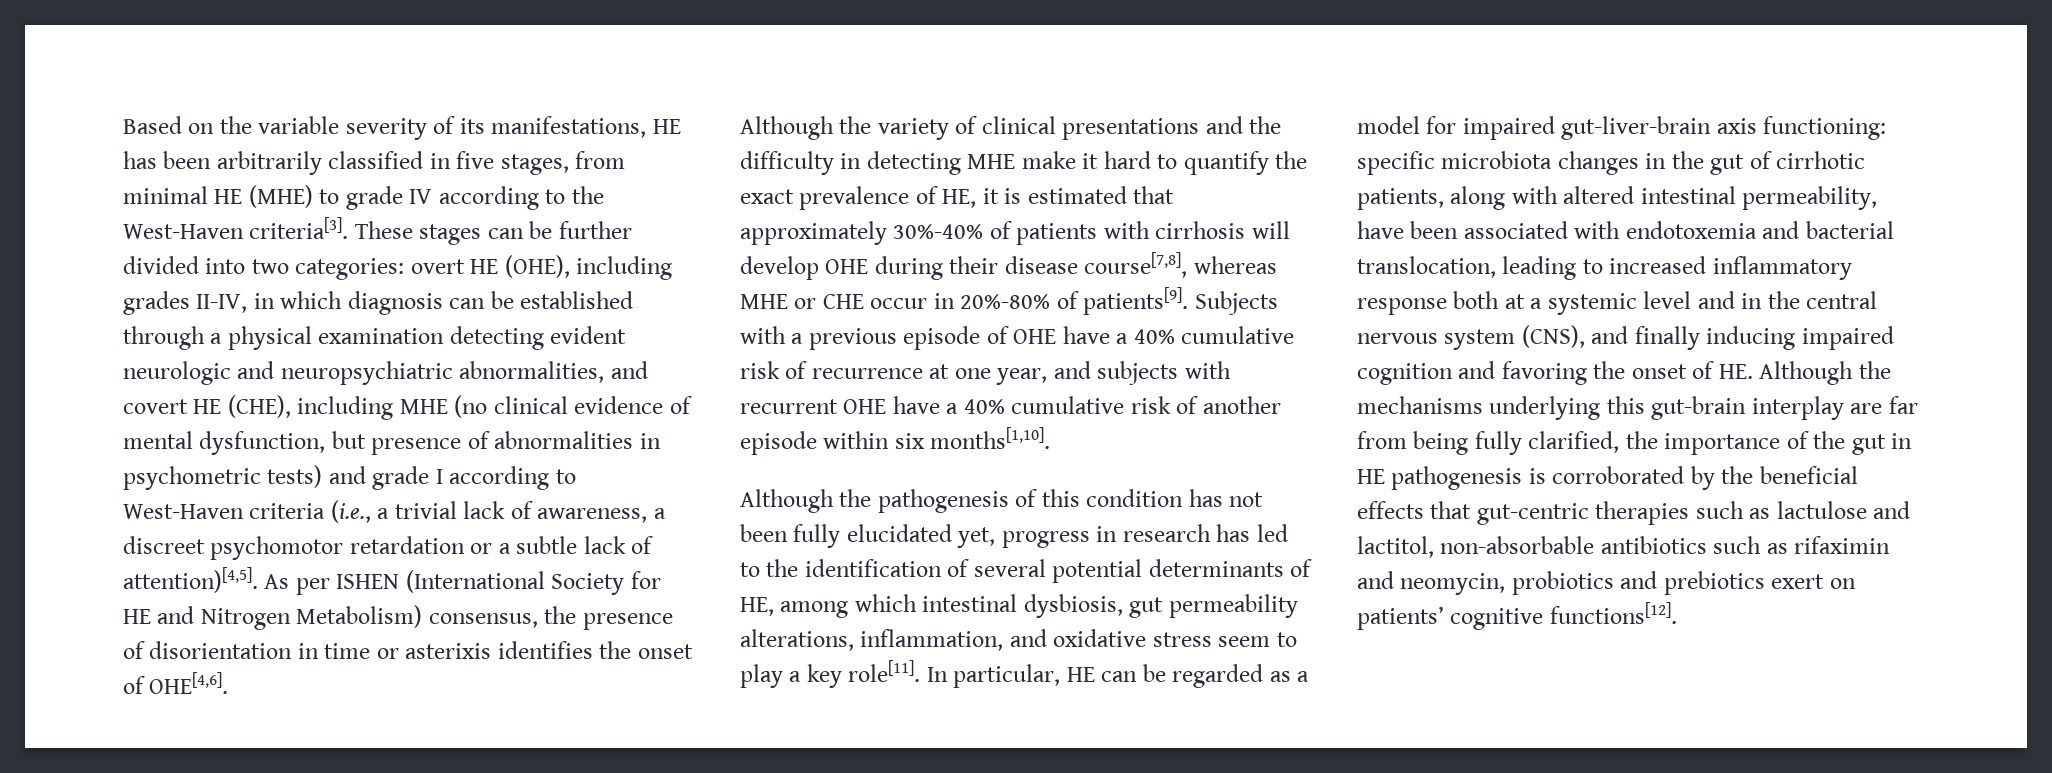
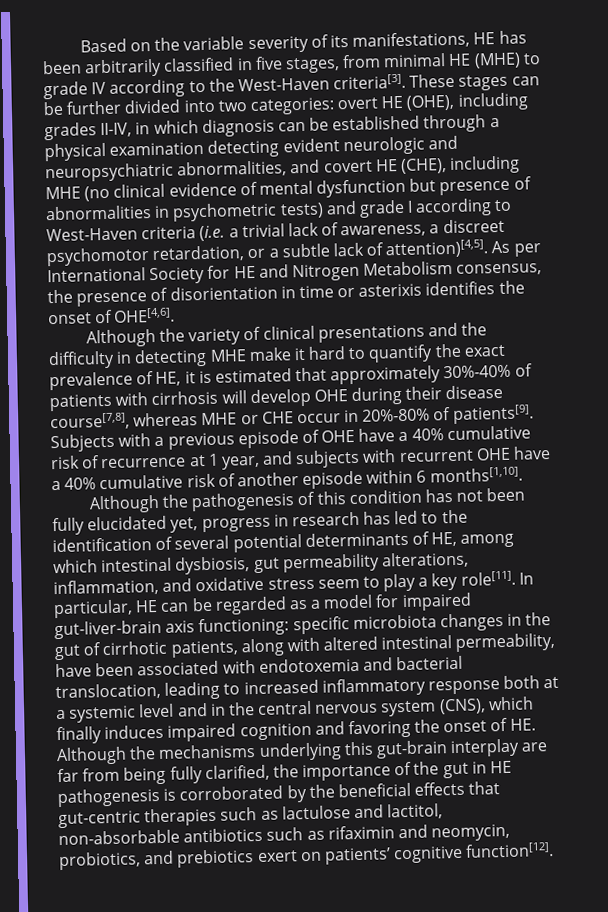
- overt HE (OHE), including grades II-IV, in which diagnosis can be established through a physical examination detecting evident neurologic and neuropsychiatric abnormalities, and covert HE (CHE), including MHE (no clinical evidence of mental dysfunction, but presence of abnormalities in psychometric tests) and grade I according to West-Haven criteria (i.e., a trivial lack of awareness, a discreet psychomotor retardation or a subtle lack of attention)[4,5].
+ overt HE (OHE), including grades II-IV, in which diagnosis can be established through a physical examination detecting evident neurologic and neuropsychiatric abnormalities, and covert HE (CHE), including MHE (no clinical evidence of mental dysfunction but presence of abnormalities in psychometric tests) and grade I according to West-Haven criteria (i.e. a trivial lack of awareness, a discreet psychomotor retardation, or a subtle lack of attention)[4,5].
- As per ISHEN (International Society for HE and Nitrogen Metabolism) consensus, the presence of disorientation in time or asterixis identifies the onset of OHE[4,6].
+ As per International Society for HE and Nitrogen Metabolism consensus, the presence of disorientation in time or asterixis identifies the onset of OHE[4,6].
- Subjects with a previous episode of OHE have a 40% cumulative risk of recurrence at one year, and subjects with recurrent OHE have a 40% cumulative risk of another episode within six months[1,10].
+ Subjects with a previous episode of OHE have a 40% cumulative risk of recurrence at 1 year, and subjects with recurrent OHE have a 40% cumulative risk of another episode within 6 months[1,10].
- specific microbiota changes in the gut of cirrhotic patients, along with altered intestinal permeability, have been associated with endotoxemia and bacterial translocation, leading to increased inflammatory response both at a systemic level and in the central nervous system (CNS), and finally inducing impaired cognition and favoring the onset of HE. Although the mechanisms underlying this gut-brain interplay are far from being fully clarified, the importance of the gut in HE pathogenesis is corroborated by the beneficial effects that gut-centric therapies such as lactulose and lactitol, non-absorbable antibiotics such as rifaximin and neomycin, probiotics and prebiotics exert on patients’ cognitive functions[12].
+ specific microbiota changes in the gut of cirrhotic patients, along with altered intestinal permeability, have been associated with endotoxemia and bacterial translocation, leading to increased inflammatory response both at a systemic level and in the central nervous system (CNS), which finally induces impaired cognition and favoring the onset of HE. Although the mechanisms underlying this gut-brain interplay are far from being fully clarified, the importance of the gut in HE pathogenesis is corroborated by the beneficial effects that gut-centric therapies such as lactulose and lactitol, non-absorbable antibiotics such as rifaximin and neomycin, probiotics, and prebiotics exert on patients’ cognitive function[12].

